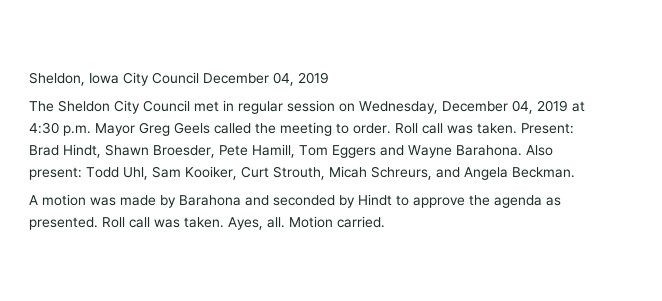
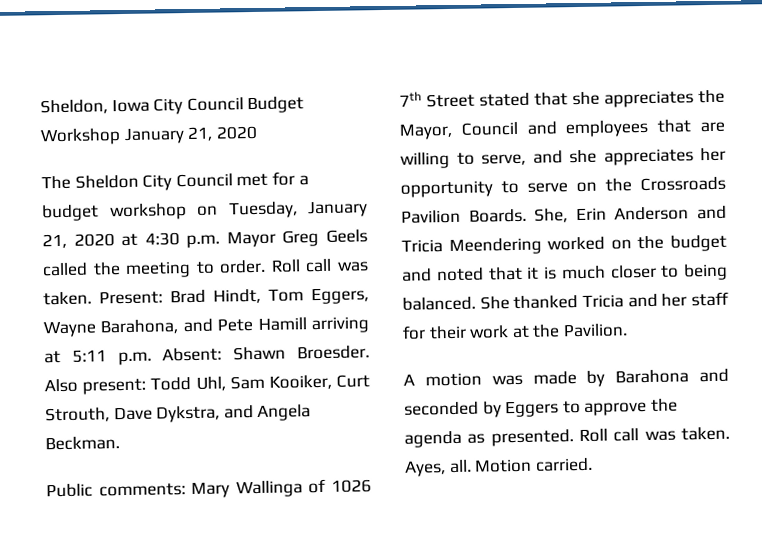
- Sheldon, Iowa City Council December 04, 2019
+ Sheldon, Iowa City Council Budget Workshop January 21, 2020
- The Sheldon City Council met in regular session on Wednesday, December 04, 2019 at 4:30 p.m. Mayor Greg Geels called the meeting to order.
+ The Sheldon City Council met for a budget workshop on Tuesday, January 21, 2020 at 4:30 p.m. Mayor Greg Geels called the meeting to order.
- Present: Brad Hindt, Shawn Broesder, Pete Hamill, Tom Eggers and Wayne Barahona.
+ Present: Brad Hindt, Tom Eggers, Wayne Barahona, and Pete Hamill arriving at 5:11 p.m. Absent: Shawn Broesder.
- Also present: Todd Uhl, Sam Kooiker, Curt Strouth, Micah Schreurs, and Angela Beckman.
+ Also present: Todd Uhl, Sam Kooiker, Curt Strouth, Dave Dykstra, and Angela Beckman.
+ Public comments: Mary Wallinga of 1026 7th Street stated that she appreciates the Mayor, Council and employees that are willing to serve, and she appreciates her opportunity to serve on the Crossroads Pavilion Boards. She, Erin Anderson and Tricia Meendering worked on the budget and noted that it is much closer to being balanced. She thanked Tricia and her staff for their work at the Pavilion.
- A motion was made by Barahona and seconded by Hindt to approve the agenda as presented.
+ A motion was made by Barahona and seconded by Eggers to approve the agenda as presented.

